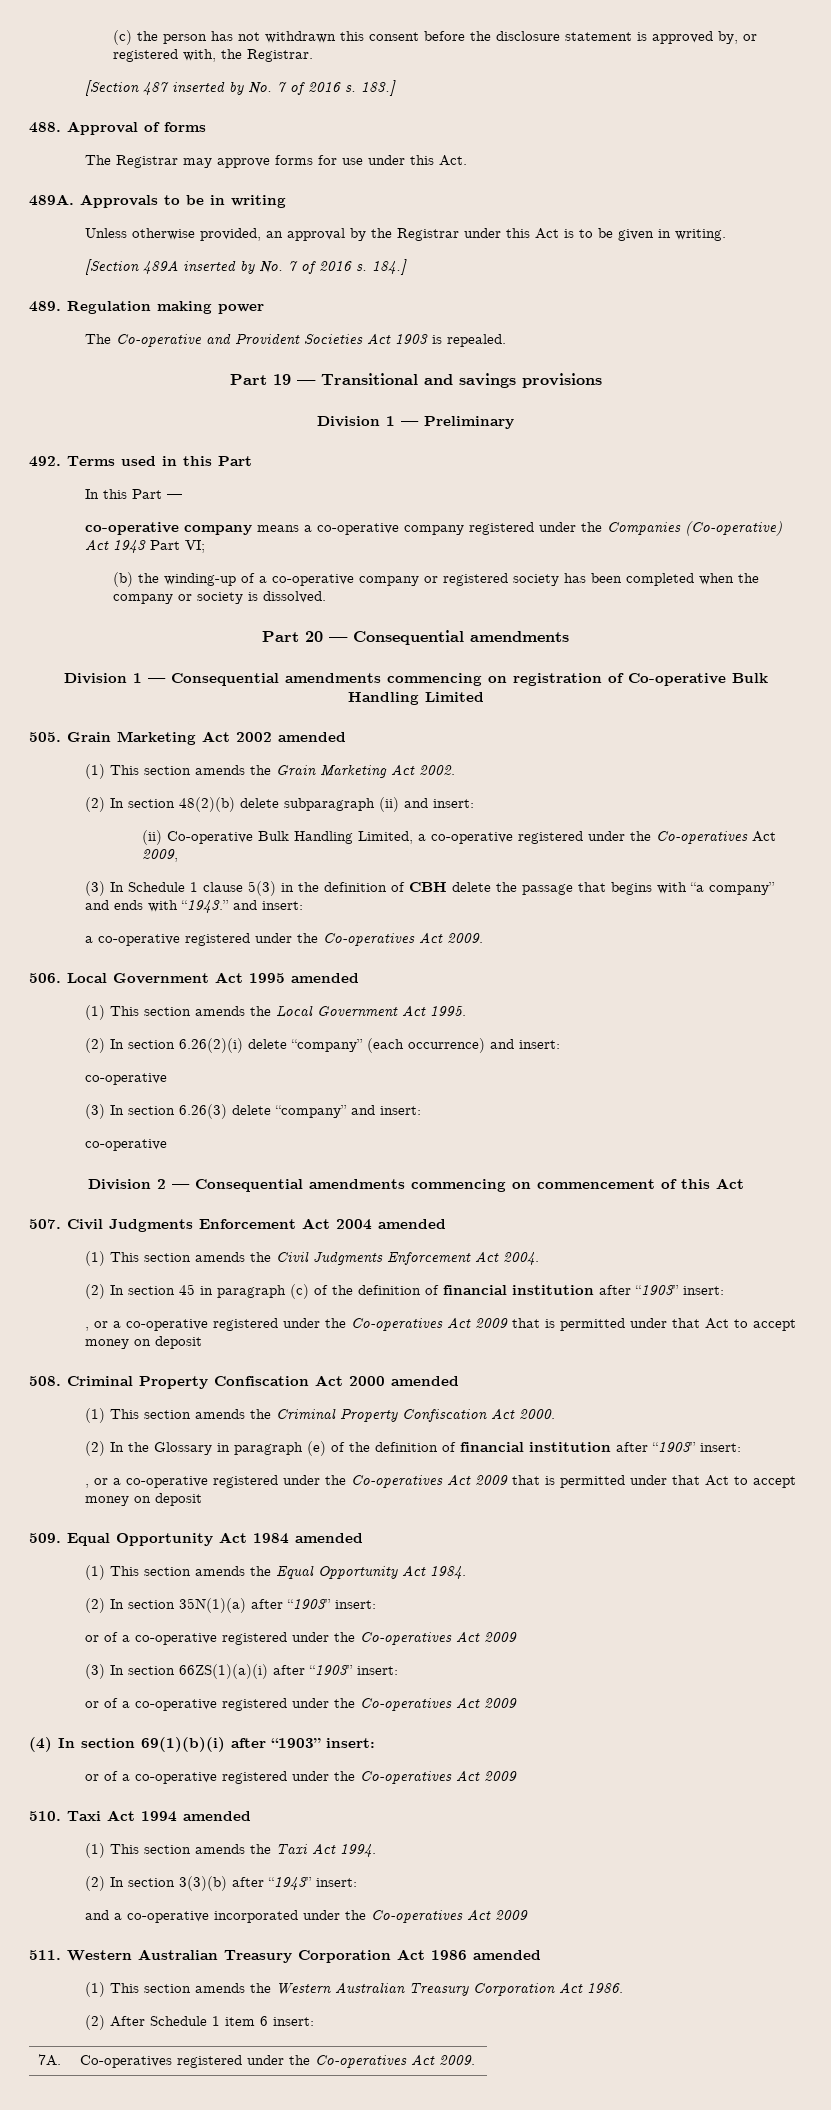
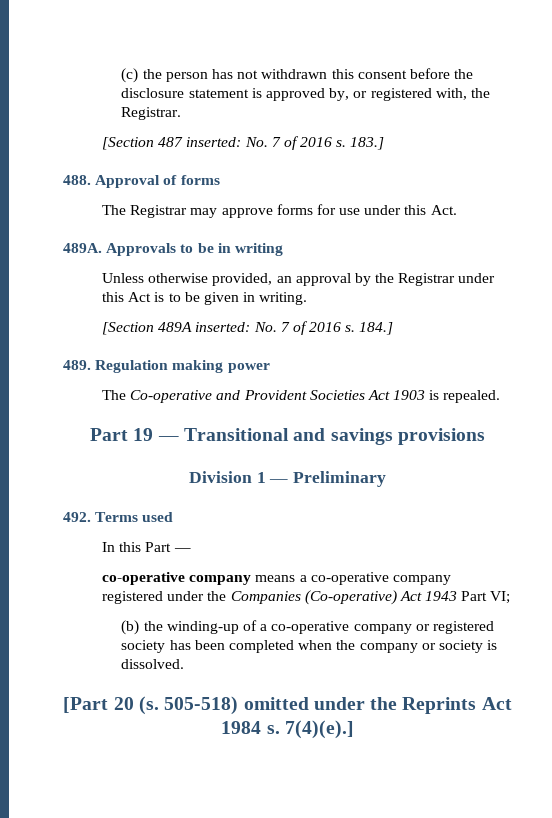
- [Section 487 inserted by No. 7 of 2016 s.
+ [Section 487 inserted: No. 7 of 2016 s.
- [Section 489A inserted by No. 7 of 2016 s.
+ [Section 489A inserted: No. 7 of 2016 s.
- 492. Terms used in this Part
+ 492. Terms used
- Part 20 — Consequential amendments
- Division 1 — Consequential amendments commencing on registration of Co-operative Bulk Handling Limited
- 505. Grain Marketing Act 2002 amended
- (1) This section amends the Grain Marketing Act 2002.
- (2) In section 48(2)(b) delete subparagraph (ii) and insert:
- (ii) Co-operative Bulk Handling Limited, a co-operative registered under the Co-operatives Act 2009,
- (3) In Schedule 1 clause 5(3) in the definition of CBH delete the passage that begins with “a company” and ends with “1943.” and insert:
- a co-operative registered under the Co-operatives Act 2009.
- 506. Local Government Act 1995 amended
- (1) This section amends the Local Government Act 1995.
- (2) In section 6.26(2)(i) delete “company” (each occurrence) and insert:
- co-operative
- (3) In section 6.26(3) delete “company” and insert:
- co-operative
- Division 2 — Consequential amendments commencing on commencement of this Act
- 507. Civil Judgments Enforcement Act 2004 amended
- (1) This section amends the Civil Judgments Enforcement Act 2004.
- (2) In section 45 in paragraph (c) of the definition of financial institution after “1903” insert:
- , or a co-operative registered under the Co-operatives Act 2009 that is permitted under that Act to accept money on deposit
- 508. Criminal Property Confiscation Act 2000 amended
- (1) This section amends the Criminal Property Confiscation Act 2000.
- (2) In the Glossary in paragraph (e) of the definition of financial institution after “1903” insert:
- , or a co-operative registered under the Co-operatives Act 2009 that is permitted under that Act to accept money on deposit
- 509. Equal Opportunity Act 1984 amended
- (1) This section amends the Equal Opportunity Act 1984.
- (2) In section 35N(1)(a) after “1903” insert:
- or of a co-operative registered under the Co-operatives Act 2009
- (3) In section 66ZS(1)(a)(i) after “1903” insert:
- or of a co-operative registered under the Co-operatives Act 2009
- (4) In section 69(1)(b)(i) after “1903” insert:
- or of a co-operative registered under the Co-operatives Act 2009
- 510. Taxi Act 1994 amended
- (1) This section amends the Taxi Act 1994.
- (2) In section 3(3)(b) after “1943” insert:
- and a co-operative incorporated under the Co-operatives Act 2009
- 511. Western Australian Treasury Corporation Act 1986 amended
- (1) This section amends the Western Australian Treasury Corporation Act 1986.
- (2) After Schedule 1 item 6 insert:
- 7A. | Co-operatives registered under the Co-operatives Act 2009.
+ [Part 20 (s. 505-518) omitted under the Reprints Act 1984 s. 7(4)(e).]

